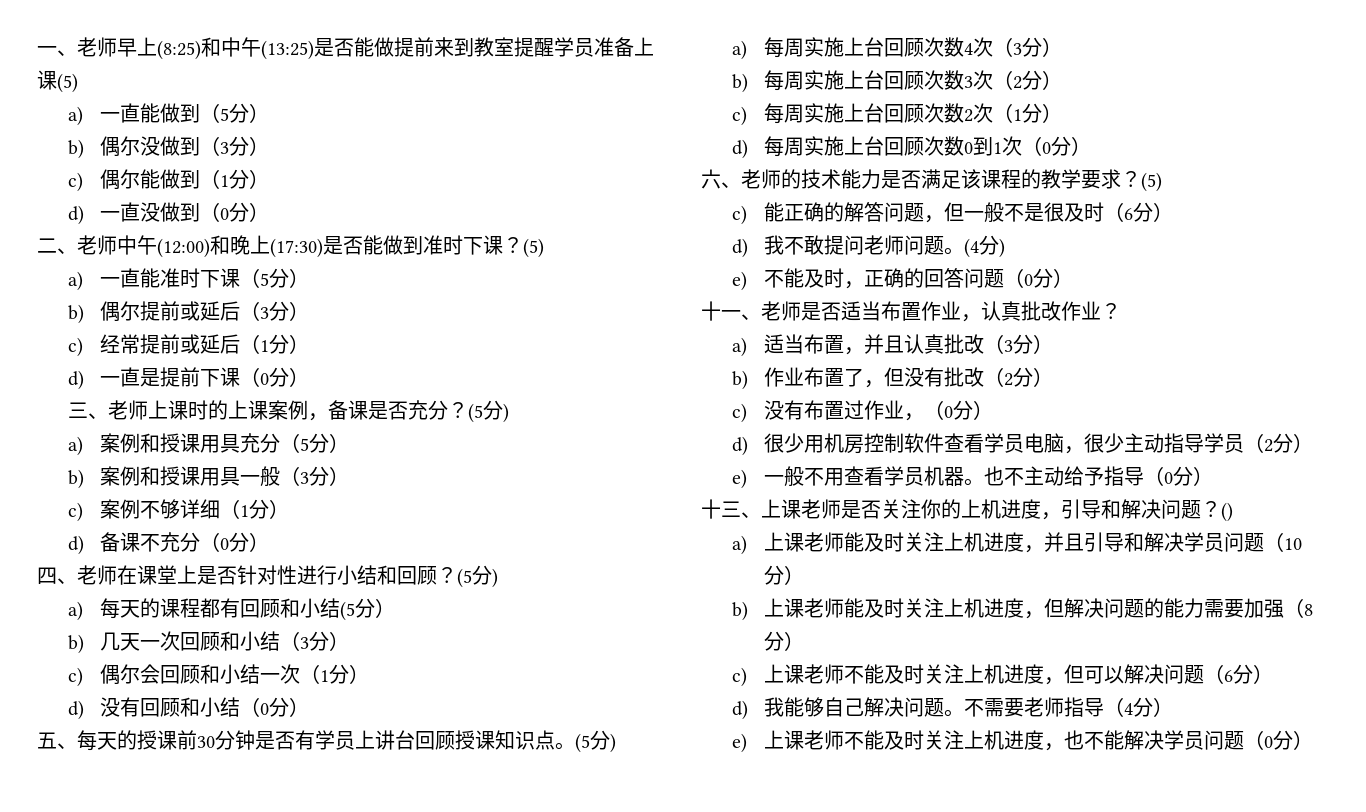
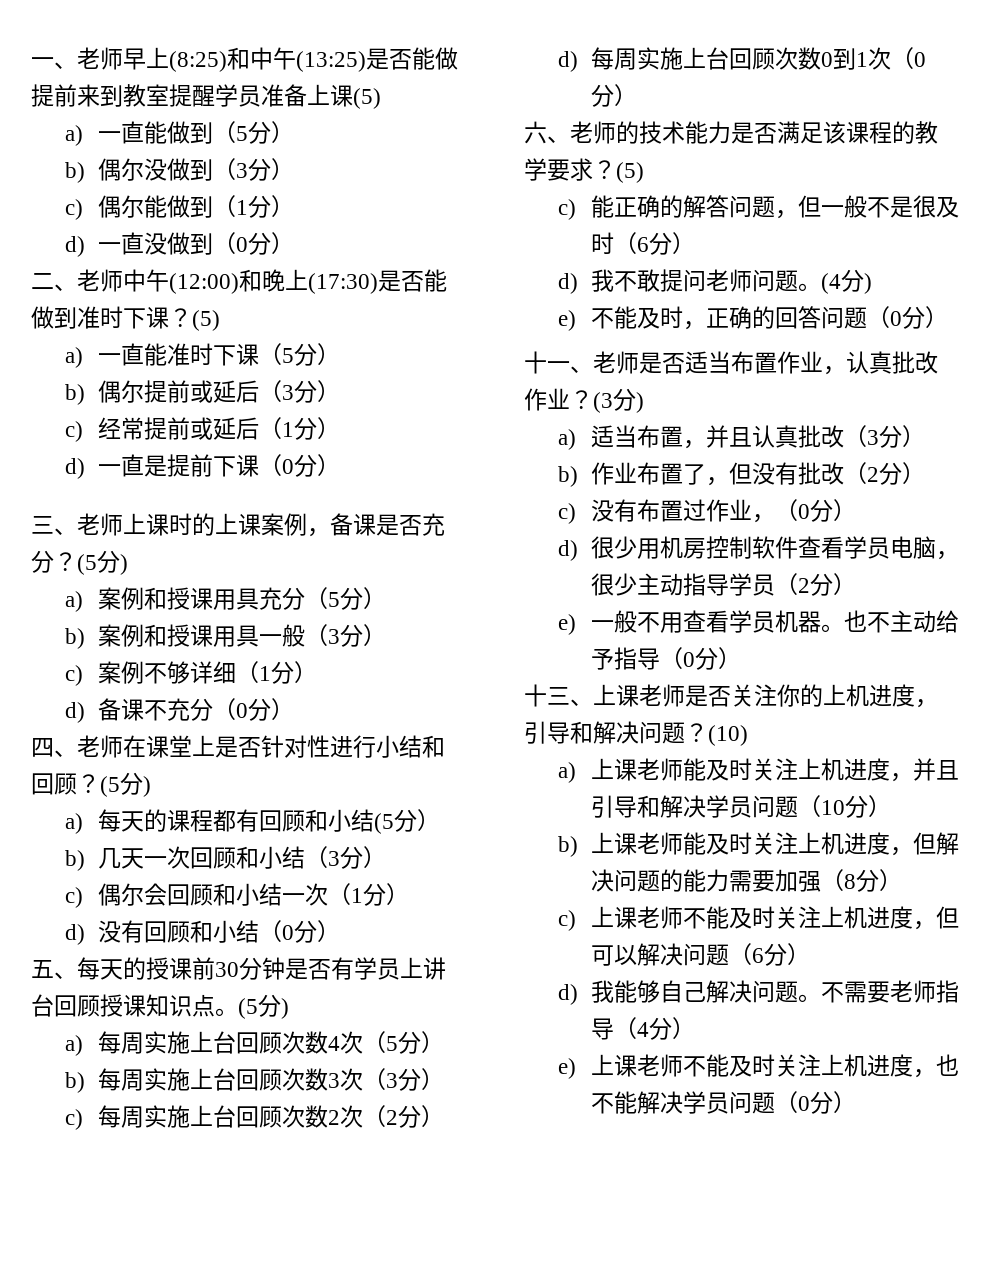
- a)每周实施上台回顾次数4次（3分）
+ a)每周实施上台回顾次数4次（5分）
- b)每周实施上台回顾次数3次（2分）
+ b)每周实施上台回顾次数3次（3分）
- c)每周实施上台回顾次数2次（1分）
+ c)每周实施上台回顾次数2次（2分）
+ (3分)
- ()
+ (10)

